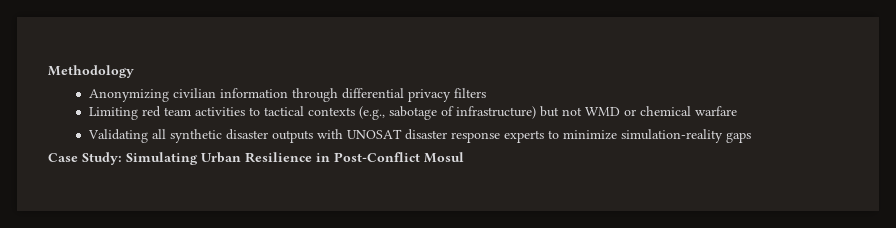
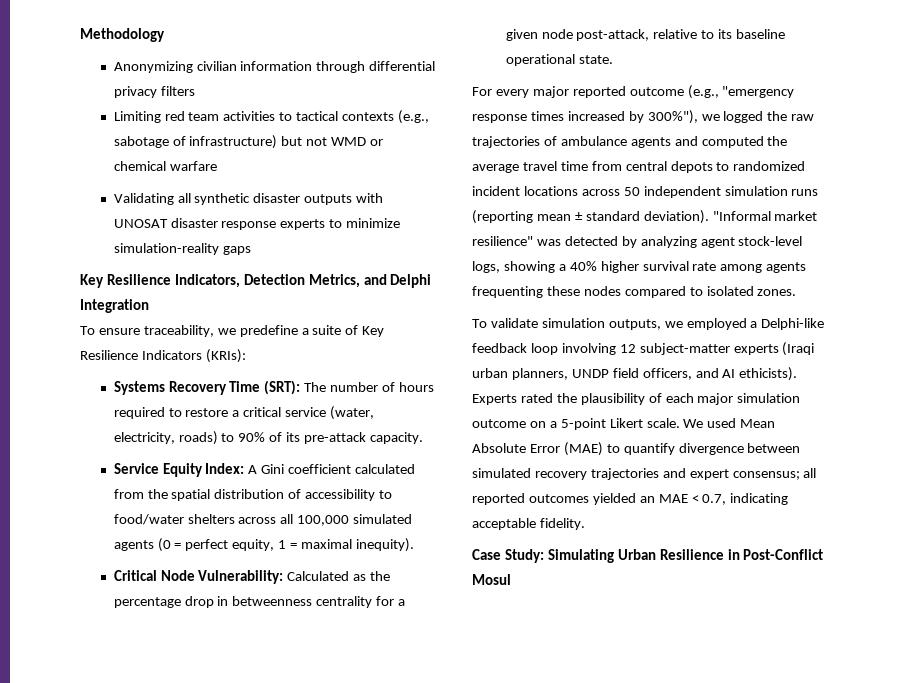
+ Key Resilience Indicators, Detection Metrics, and Delphi Integration
+ To ensure traceability, we predefine a suite of Key Resilience Indicators (KRIs):
+ Systems Recovery Time (SRT): The number of hours required to restore a critical service (water, electricity, roads) to 90% of its pre-attack capacity.
+ Service Equity Index: A Gini coefficient calculated from the spatial distribution of accessibility to food/water shelters across all 100,000 simulated agents (0 = perfect equity, 1 = maximal inequity).
+ Critical Node Vulnerability: Calculated as the percentage drop in betweenness centrality for a given node post-attack, relative to its baseline operational state.
+ For every major reported outcome (e.g., "emergency response times increased by 300%"), we logged the raw trajectories of ambulance agents and computed the average travel time from central depots to randomized incident locations across 50 independent simulation runs (reporting mean ± standard deviation). "Informal market resilience" was detected by analyzing agent stock-level logs, showing a 40% higher survival rate among agents frequenting these nodes compared to isolated zones.
+ To validate simulation outputs, we employed a Delphi-like feedback loop involving 12 subject-matter experts (Iraqi urban planners, UNDP field officers, and AI ethicists). Experts rated the plausibility of each major simulation outcome on a 5-point Likert scale. We used Mean Absolute Error (MAE) to quantify divergence between simulated recovery trajectories and expert consensus; all reported outcomes yielded an MAE < 0.7, indicating acceptable fidelity.

